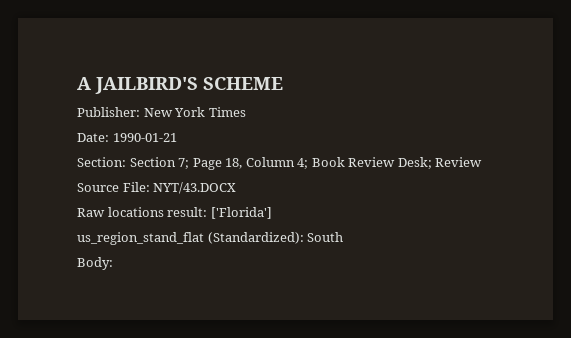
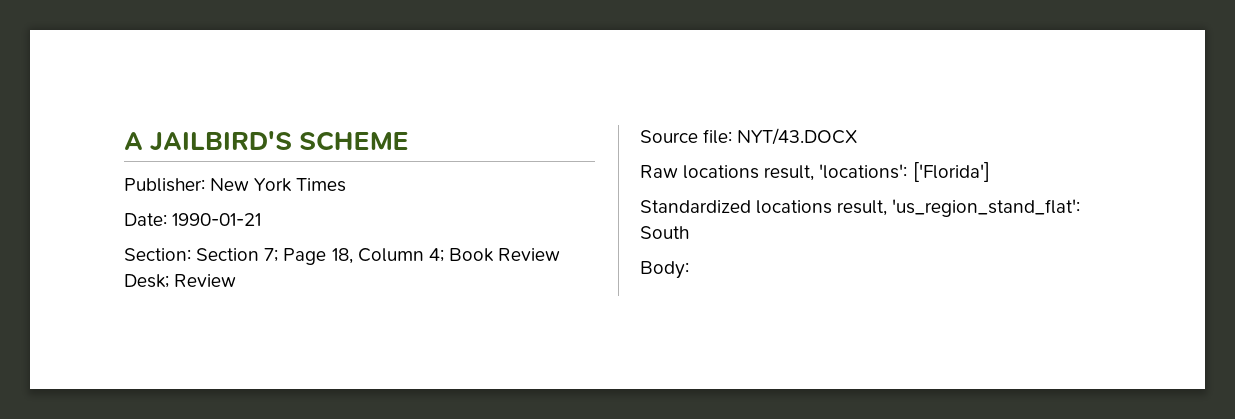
- Source File: NYT/43.DOCX
+ Source file: NYT/43.DOCX
- Raw locations result: ['Florida']
+ Raw locations result, 'locations': ['Florida']
- us_region_stand_flat (Standardized): South
+ Standardized locations result, 'us_region_stand_flat': South

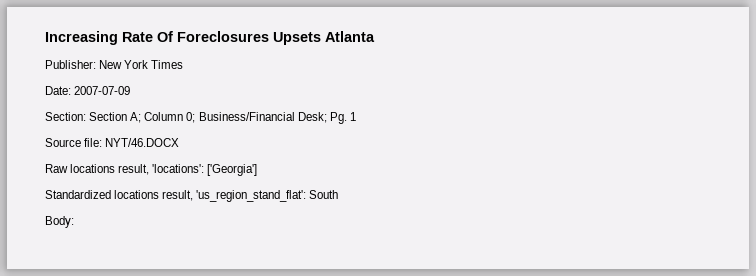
- A JAILBIRD'S SCHEME
+ Increasing Rate Of Foreclosures Upsets Atlanta
- Date: 1990-01-21
+ Date: 2007-07-09
- Section: Section 7; Page 18, Column 4; Book Review Desk; Review
+ Section: Section A; Column 0; Business/Financial Desk; Pg. 1
- Source file: NYT/43.DOCX
+ Source file: NYT/46.DOCX
- Raw locations result, 'locations': ['Florida']
+ Raw locations result, 'locations': ['Georgia']

